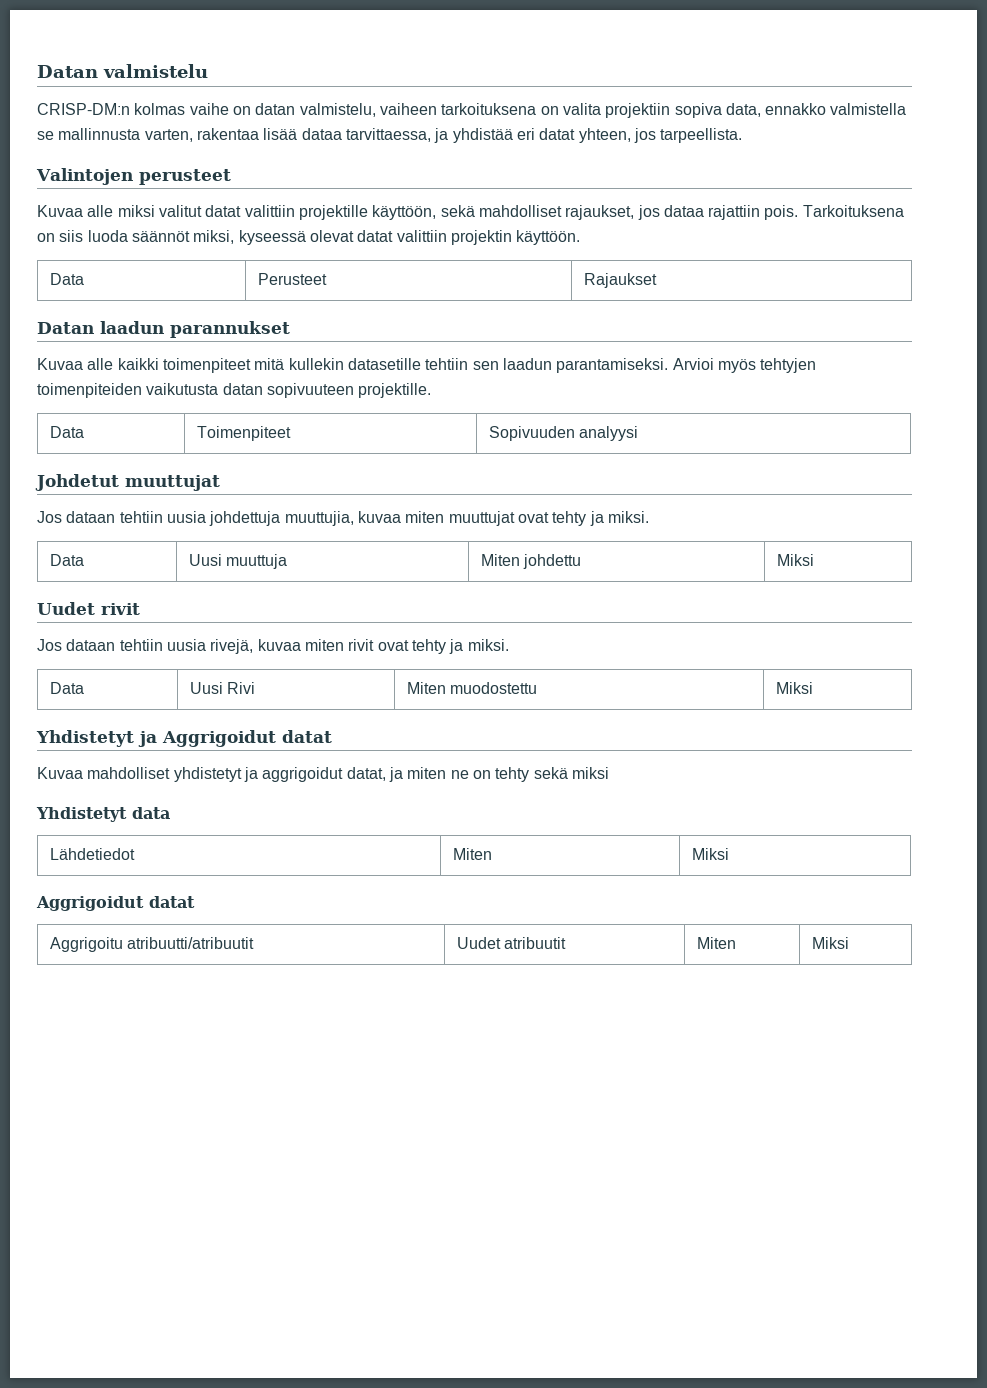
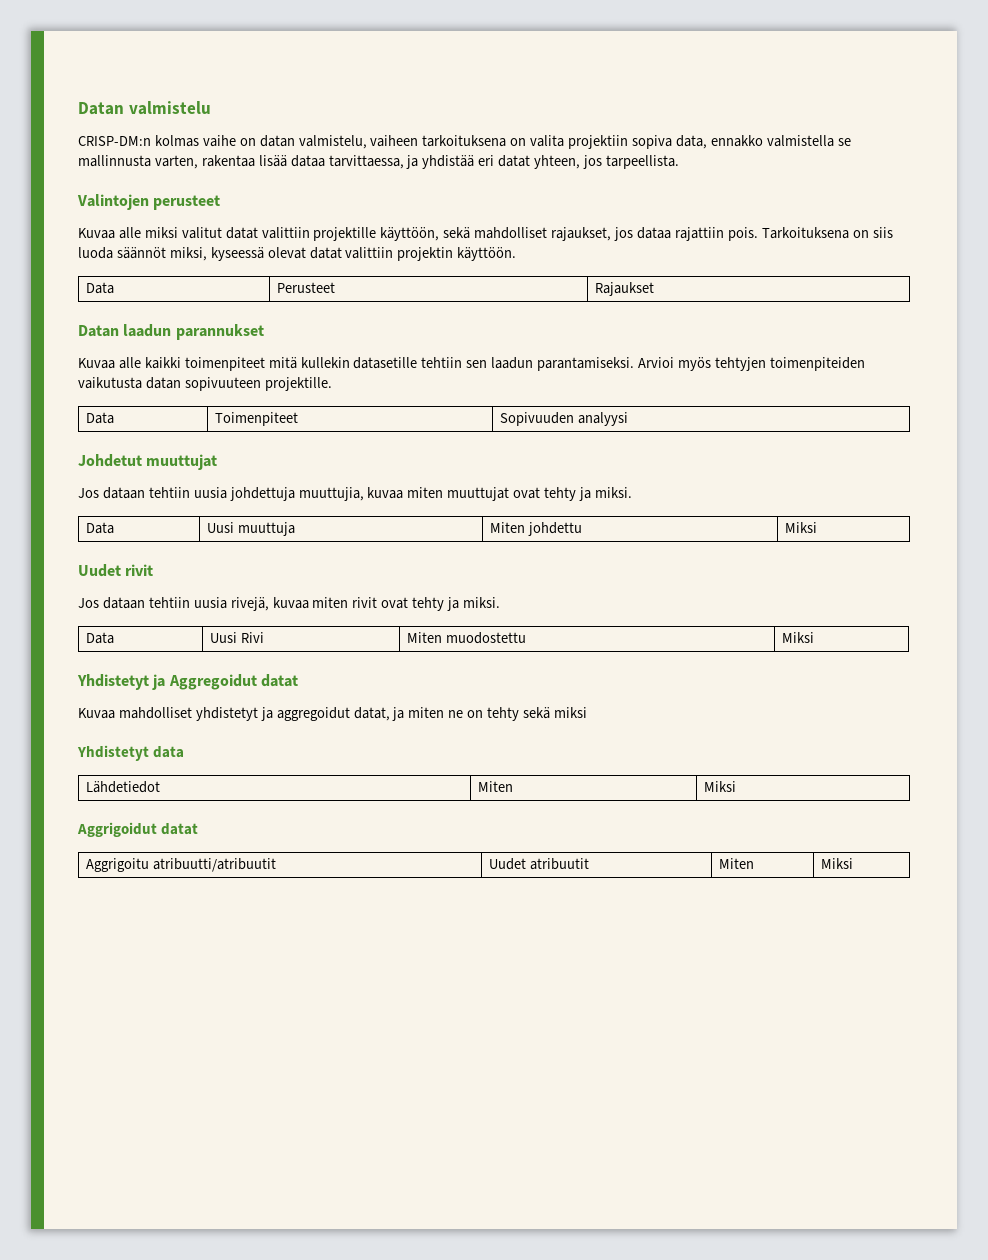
- Yhdistetyt ja Aggrigoidut datat
+ Yhdistetyt ja Aggregoidut datat
- Kuvaa mahdolliset yhdistetyt ja aggrigoidut datat, ja miten ne on tehty sekä miksi
+ Kuvaa mahdolliset yhdistetyt ja aggregoidut datat, ja miten ne on tehty sekä miksi

